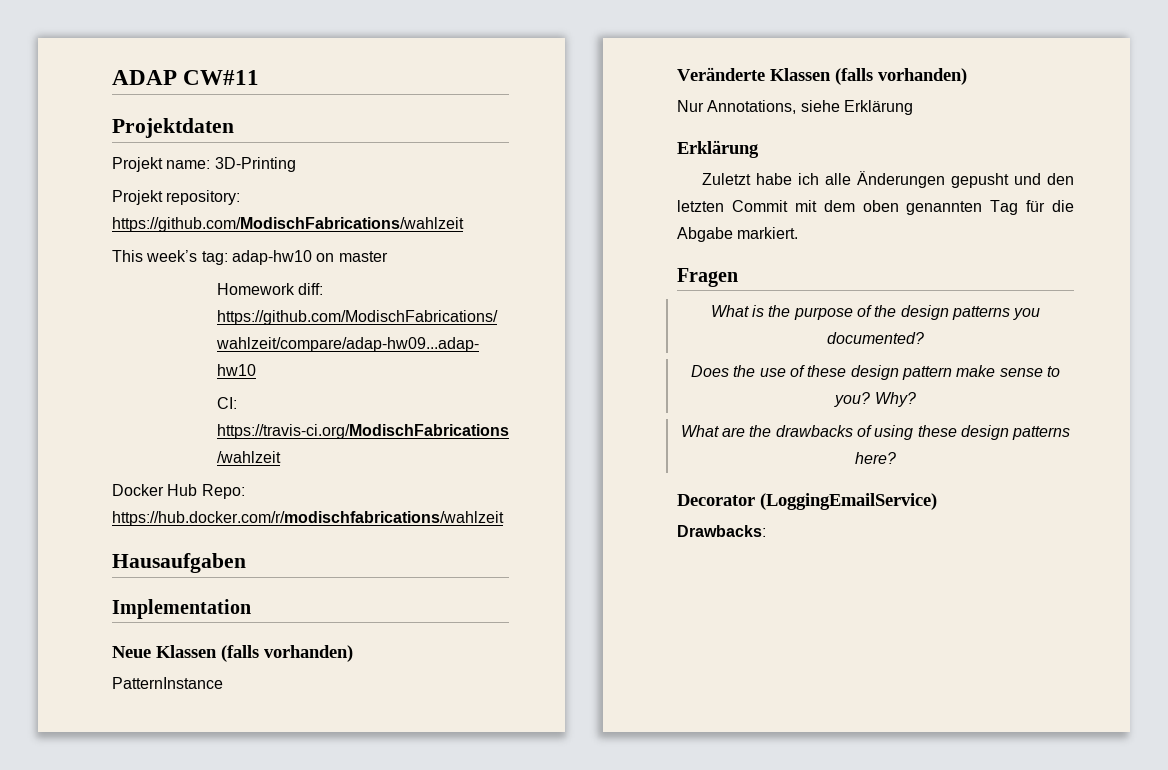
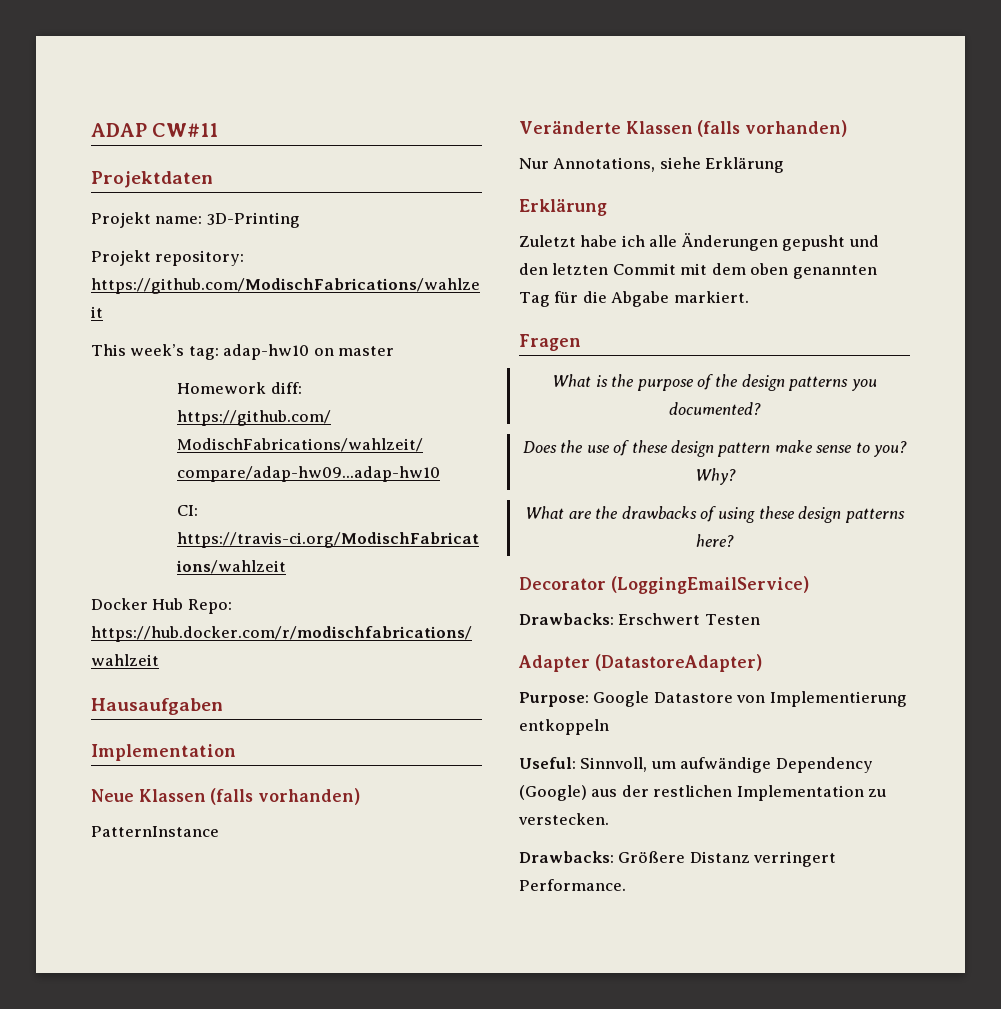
- Drawbacks:
+ Drawbacks: Erschwert Testen
+ Adapter (DatastoreAdapter)
+ Purpose: Google Datastore von Implementierung entkoppeln
+ Useful: Sinnvoll, um aufwändige Dependency (Google) aus der restlichen Implementation zu verstecken.
+ Drawbacks: Größere Distanz verringert Performance.

